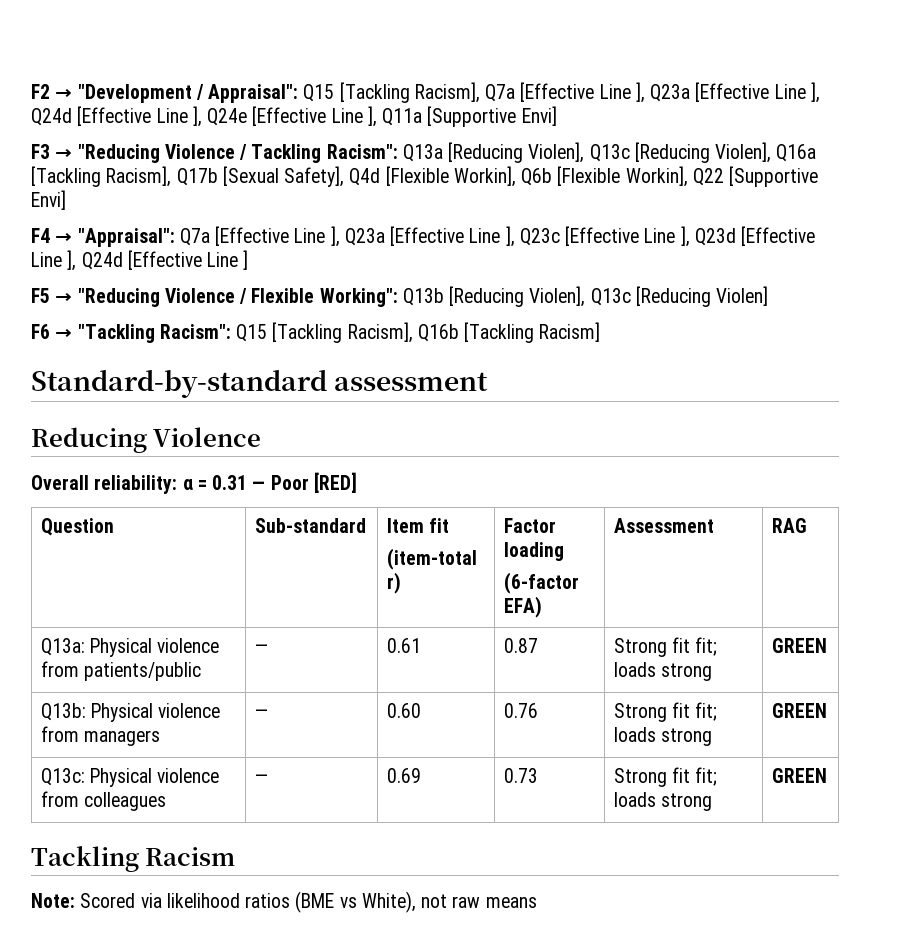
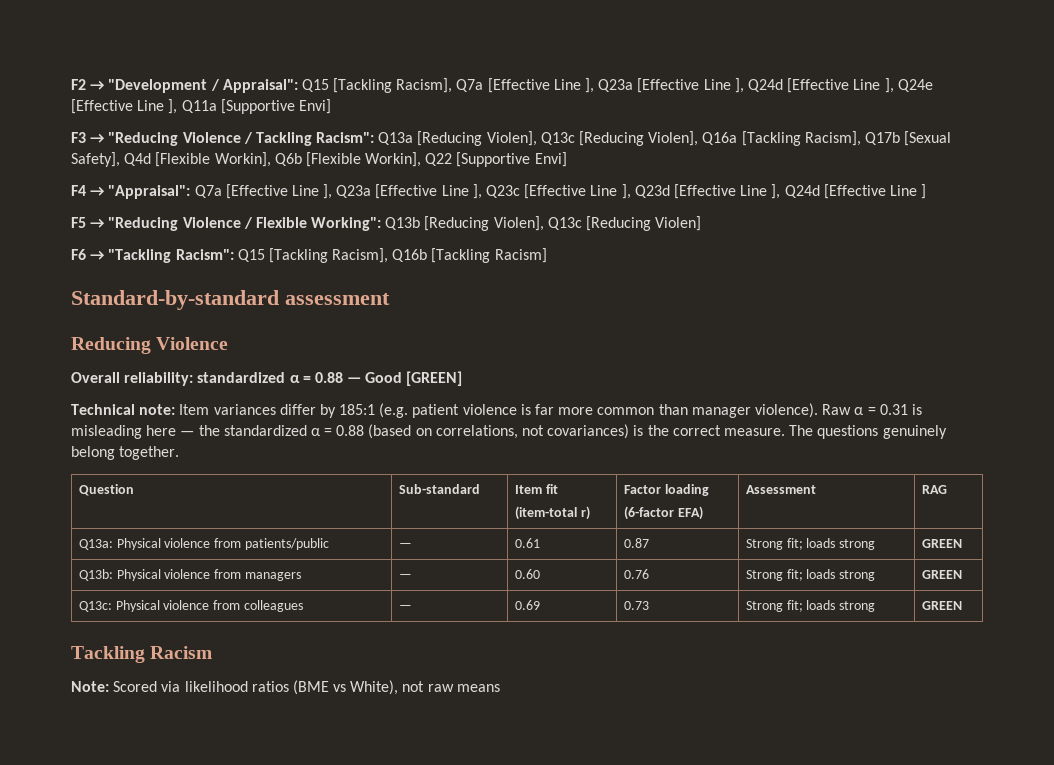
- Overall reliability: α = 0.31 — Poor [RED]
+ Overall reliability: standardized α = 0.88 — Good [GREEN]
+ Technical note: Item variances differ by 185:1 (e.g. patient violence is far more common than manager violence). Raw α = 0.31 is misleading here — the standardized α = 0.88 (based on correlations, not covariances) is the correct measure. The questions genuinely belong together.
- Q13a: Physical violence from patients/public | — | 0.61 | 0.87 | Strong fit fit; loads strong | GREEN
+ Q13a: Physical violence from patients/public | — | 0.61 | 0.87 | Strong fit; loads strong | GREEN
- Q13b: Physical violence from managers | — | 0.60 | 0.76 | Strong fit fit; loads strong | GREEN
+ Q13b: Physical violence from managers | — | 0.60 | 0.76 | Strong fit; loads strong | GREEN
- Q13c: Physical violence from colleagues | — | 0.69 | 0.73 | Strong fit fit; loads strong | GREEN
+ Q13c: Physical violence from colleagues | — | 0.69 | 0.73 | Strong fit; loads strong | GREEN

